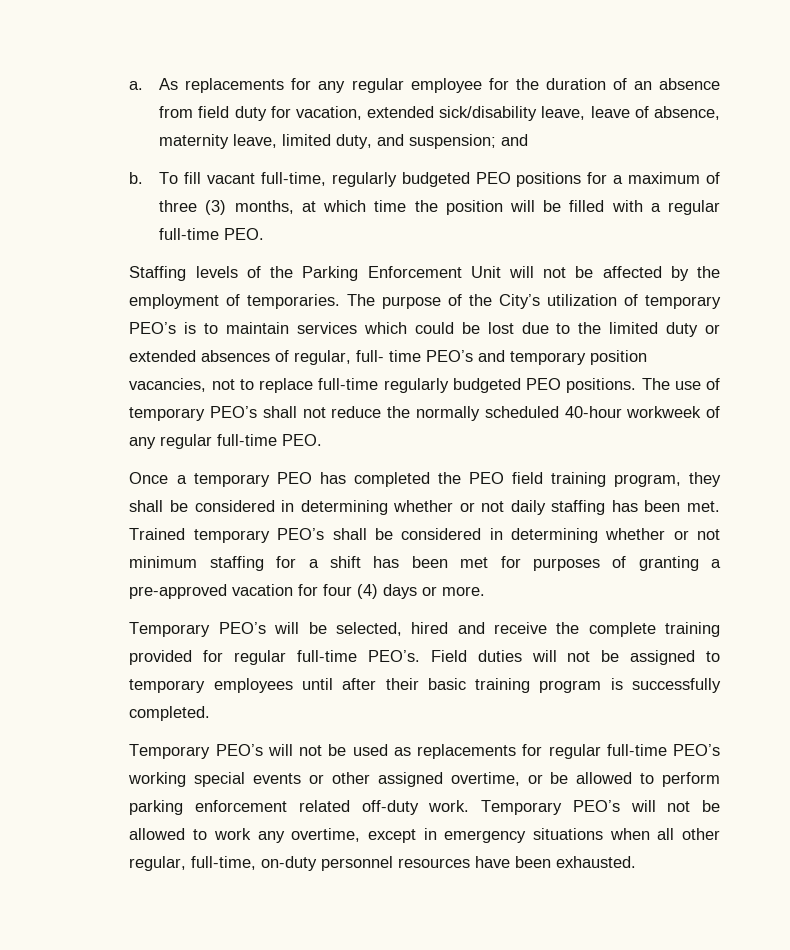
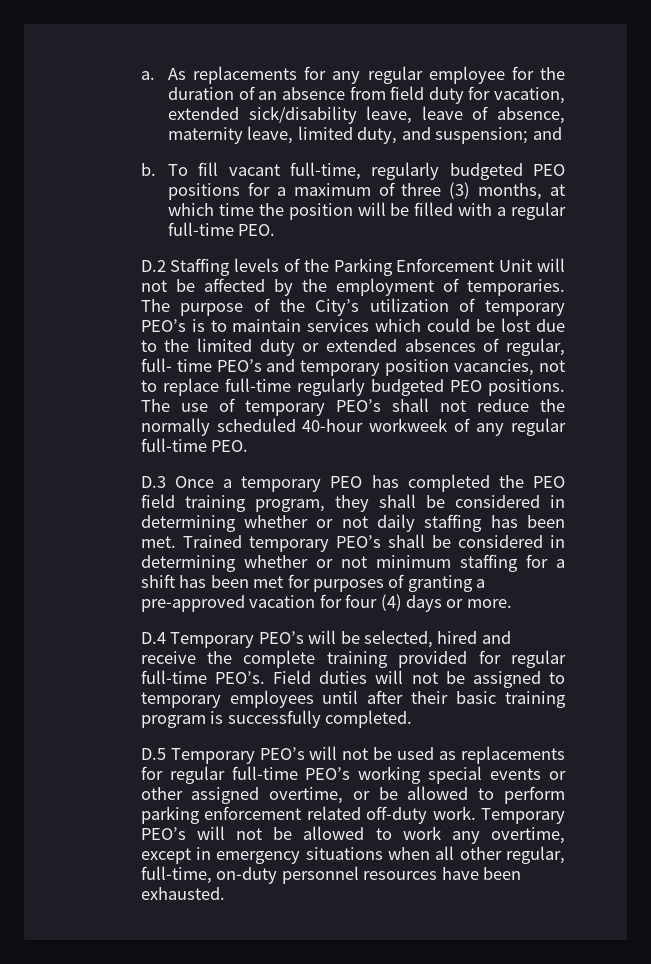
- Staffing levels of the Parking Enforcement Unit will not be affected by the employment of temporaries.
+ D.2 Staffing levels of the Parking Enforcement Unit will not be affected by the employment of temporaries.
- Once a temporary PEO has completed the PEO field training program, they shall be considered in determining whether or not daily staffing has been met.
+ D.3 Once a temporary PEO has completed the PEO field training program, they shall be considered in determining whether or not daily staffing has been met.
- Temporary PEO’s will be selected, hired and receive the complete training provided for regular full-time PEO’s.
+ D.4 Temporary PEO’s will be selected, hired and receive the complete training provided for regular full-time PEO’s.
- Temporary PEO’s will not be used as replacements for regular full-time PEO’s working special events or other assigned overtime, or be allowed to perform parking enforcement related off-duty work.
+ D.5 Temporary PEO’s will not be used as replacements for regular full-time PEO’s working special events or other assigned overtime, or be allowed to perform parking enforcement related off-duty work.

